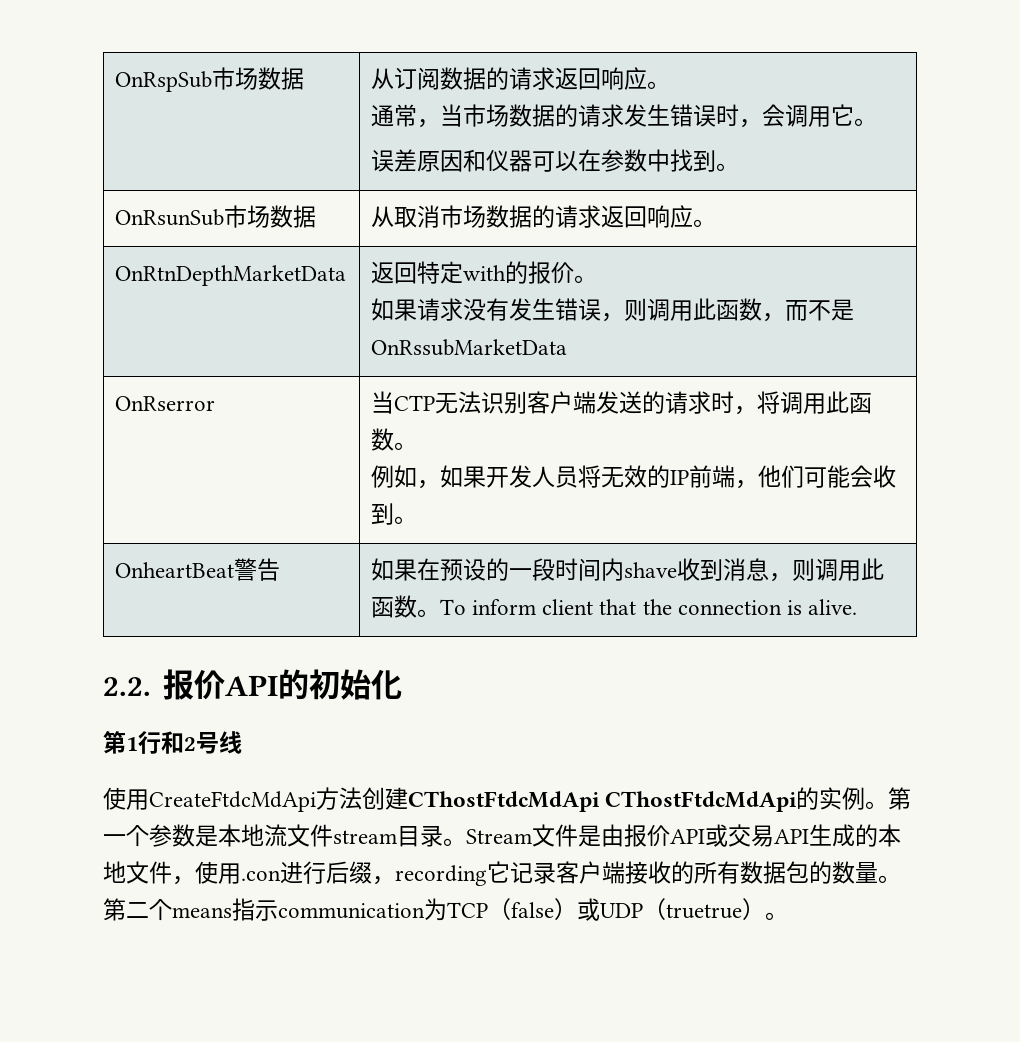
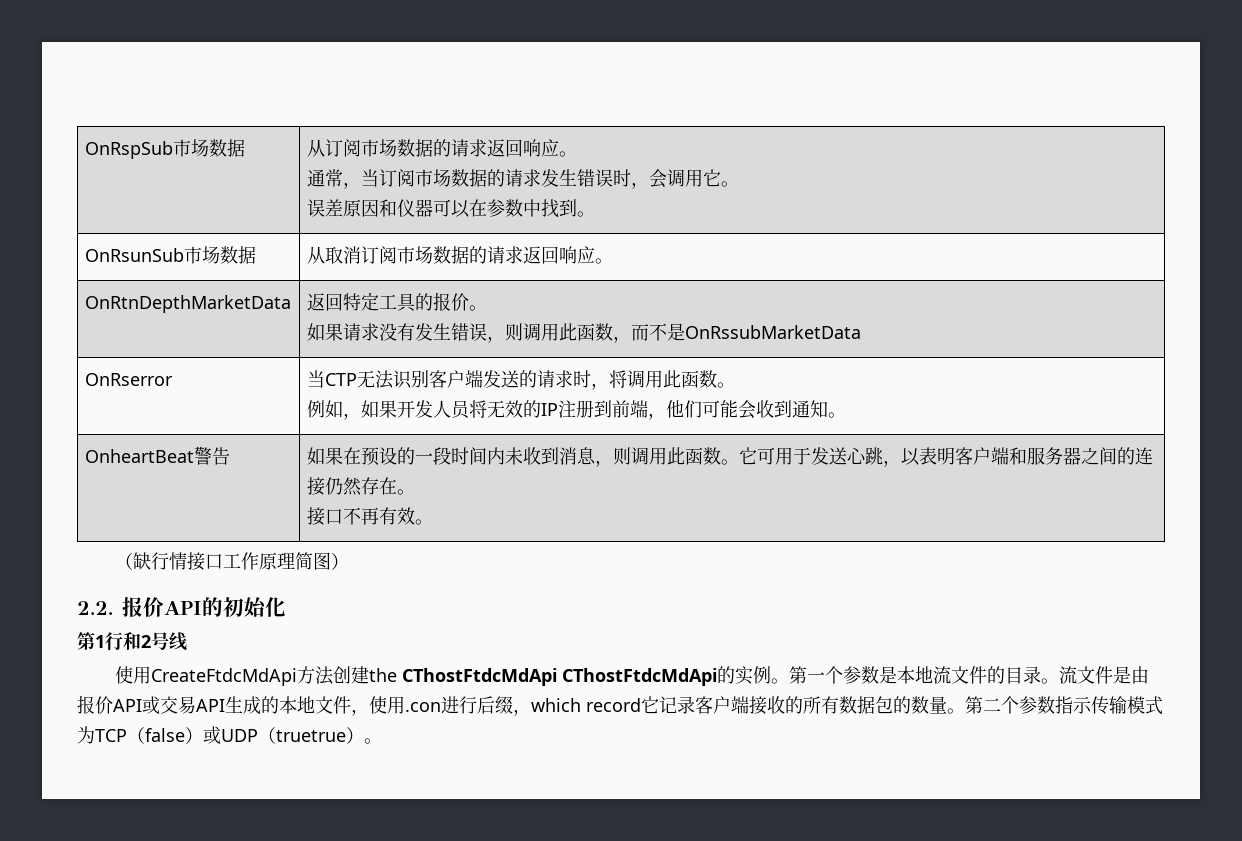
- OnRspSub市场数据 | 从订阅数据的请求返回响应。
- 通常，当市场数据的请求发生错误时，会调用它。
+ OnRspSub市场数据 | 从订阅市场数据的请求返回响应。
+ 通常，当订阅市场数据的请求发生错误时，会调用它。
- OnRsunSub市场数据 | 从取消市场数据的请求返回响应。
+ OnRsunSub市场数据 | 从取消订阅市场数据的请求返回响应。
- OnRtnDepthMarketData | 返回特定with的报价。
+ OnRtnDepthMarketData | 返回特定工具的报价。
  OnRserror | 当CTP无法识别客户端发送的请求时，将调用此函数。
- 例如，如果开发人员将无效的IP前端，他们可能会收到。
+ 例如，如果开发人员将无效的IP注册到前端，他们可能会收到通知。
- OnheartBeat警告 | 如果在预设的一段时间内shave收到消息，则调用此函数。To inform client that the connection is alive.
+ OnheartBeat警告 | 如果在预设的一段时间内未收到消息，则调用此函数。它可用于发送心跳，以表明客户端和服务器之间的连接仍然存在。
+ 接口不再有效。
+ （缺行情接口工作原理简图）
- 使用CreateFtdcMdApi方法创建CThostFtdcMdApi CThostFtdcMdApi的实例。
+ 使用CreateFtdcMdApi方法创建the CThostFtdcMdApi CThostFtdcMdApi的实例。
- 第一个参数是本地流文件stream目录。Stream文件是由报价API或交易API生成的本地文件，使用.con进行后缀，recording它记录客户端接收的所有数据包的数量。
+ 第一个参数是本地流文件的目录。流文件是由报价API或交易API生成的本地文件，使用.con进行后缀，which record它记录客户端接收的所有数据包的数量。
- 第二个means指示communication为TCP（false）或UDP（truetrue）。
+ 第二个参数指示传输模式为TCP（false）或UDP（truetrue）。

